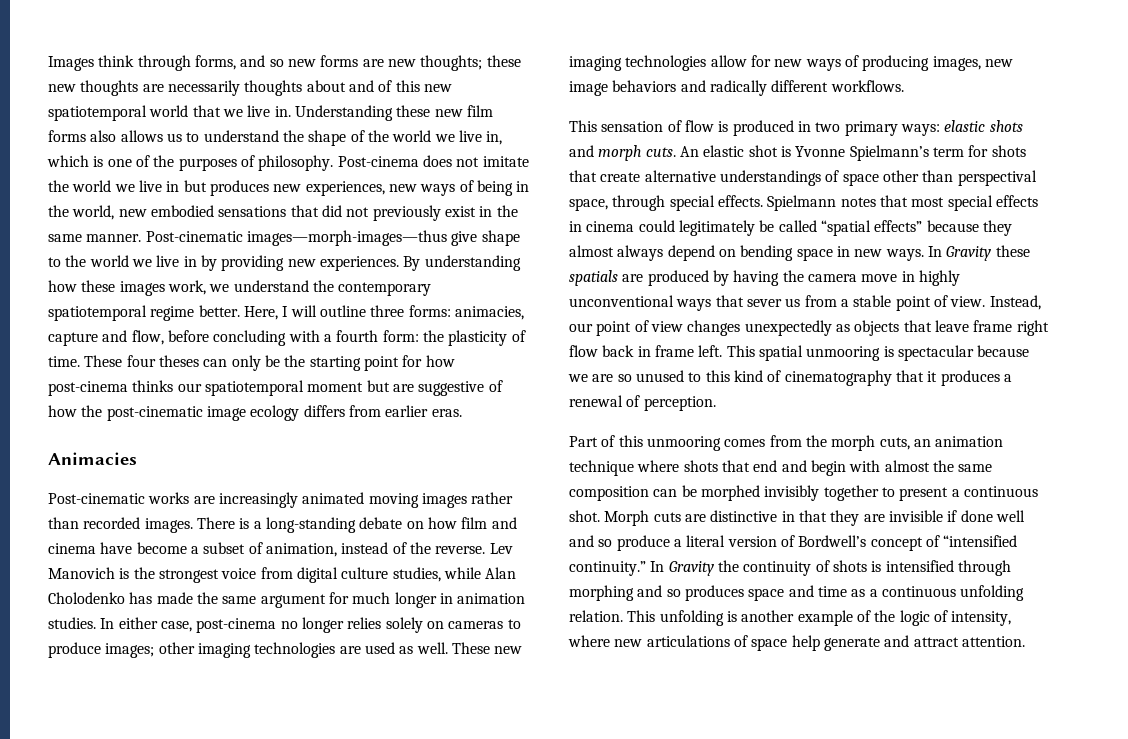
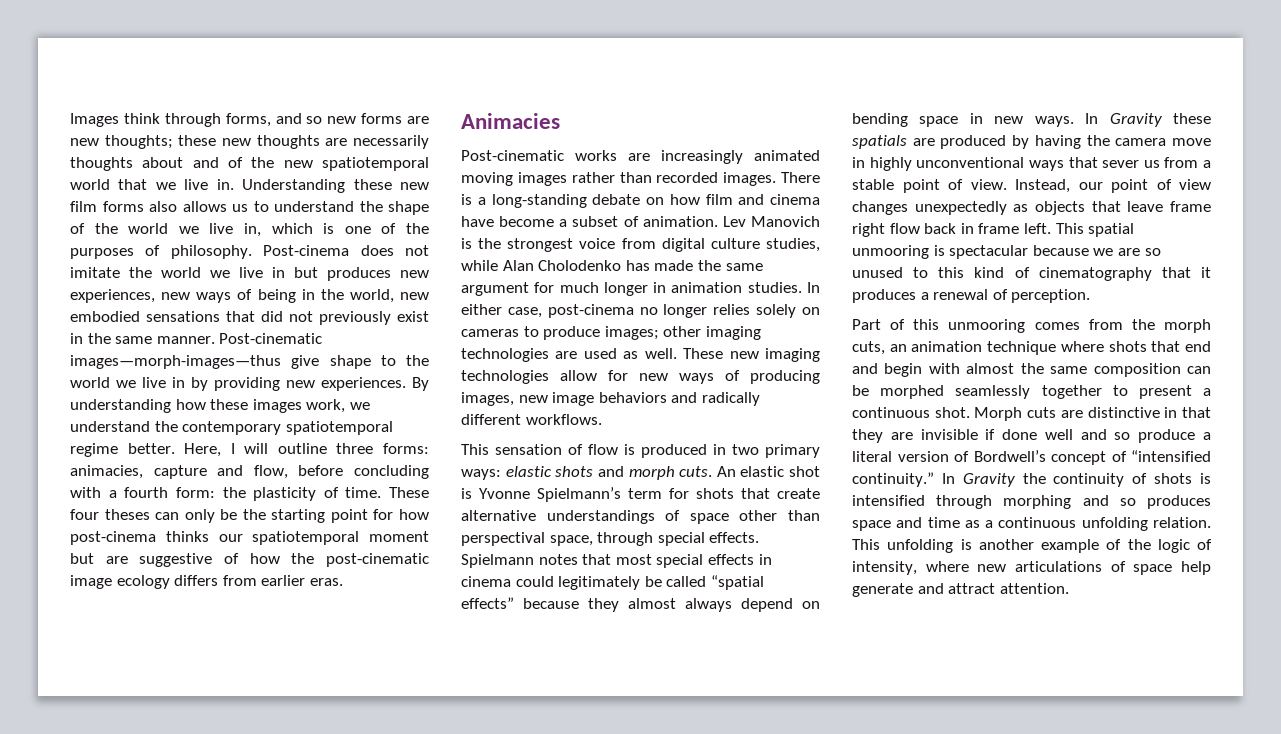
- Images think through forms, and so new forms are new thoughts; these new thoughts are necessarily thoughts about and of this new spatiotemporal world that we live in.
+ Images think through forms, and so new forms are new thoughts; these new thoughts are necessarily thoughts about and of the new spatiotemporal world that we live in.
- There is a long-standing debate on how film and cinema have become a subset of animation, instead of the reverse.
+ There is a long-standing debate on how film and cinema have become a subset of animation.
- Part of this unmooring comes from the morph cuts, an animation technique where shots that end and begin with almost the same composition can be morphed invisibly together to present a continuous shot.
+ Part of this unmooring comes from the morph cuts, an animation technique where shots that end and begin with almost the same composition can be morphed seamlessly together to present a continuous shot.

